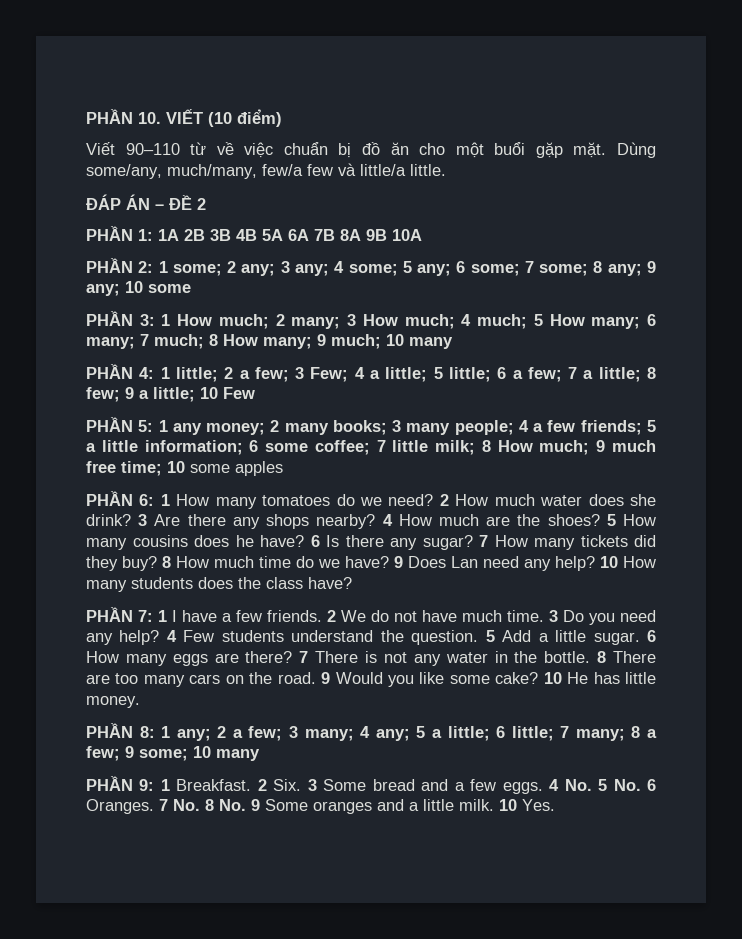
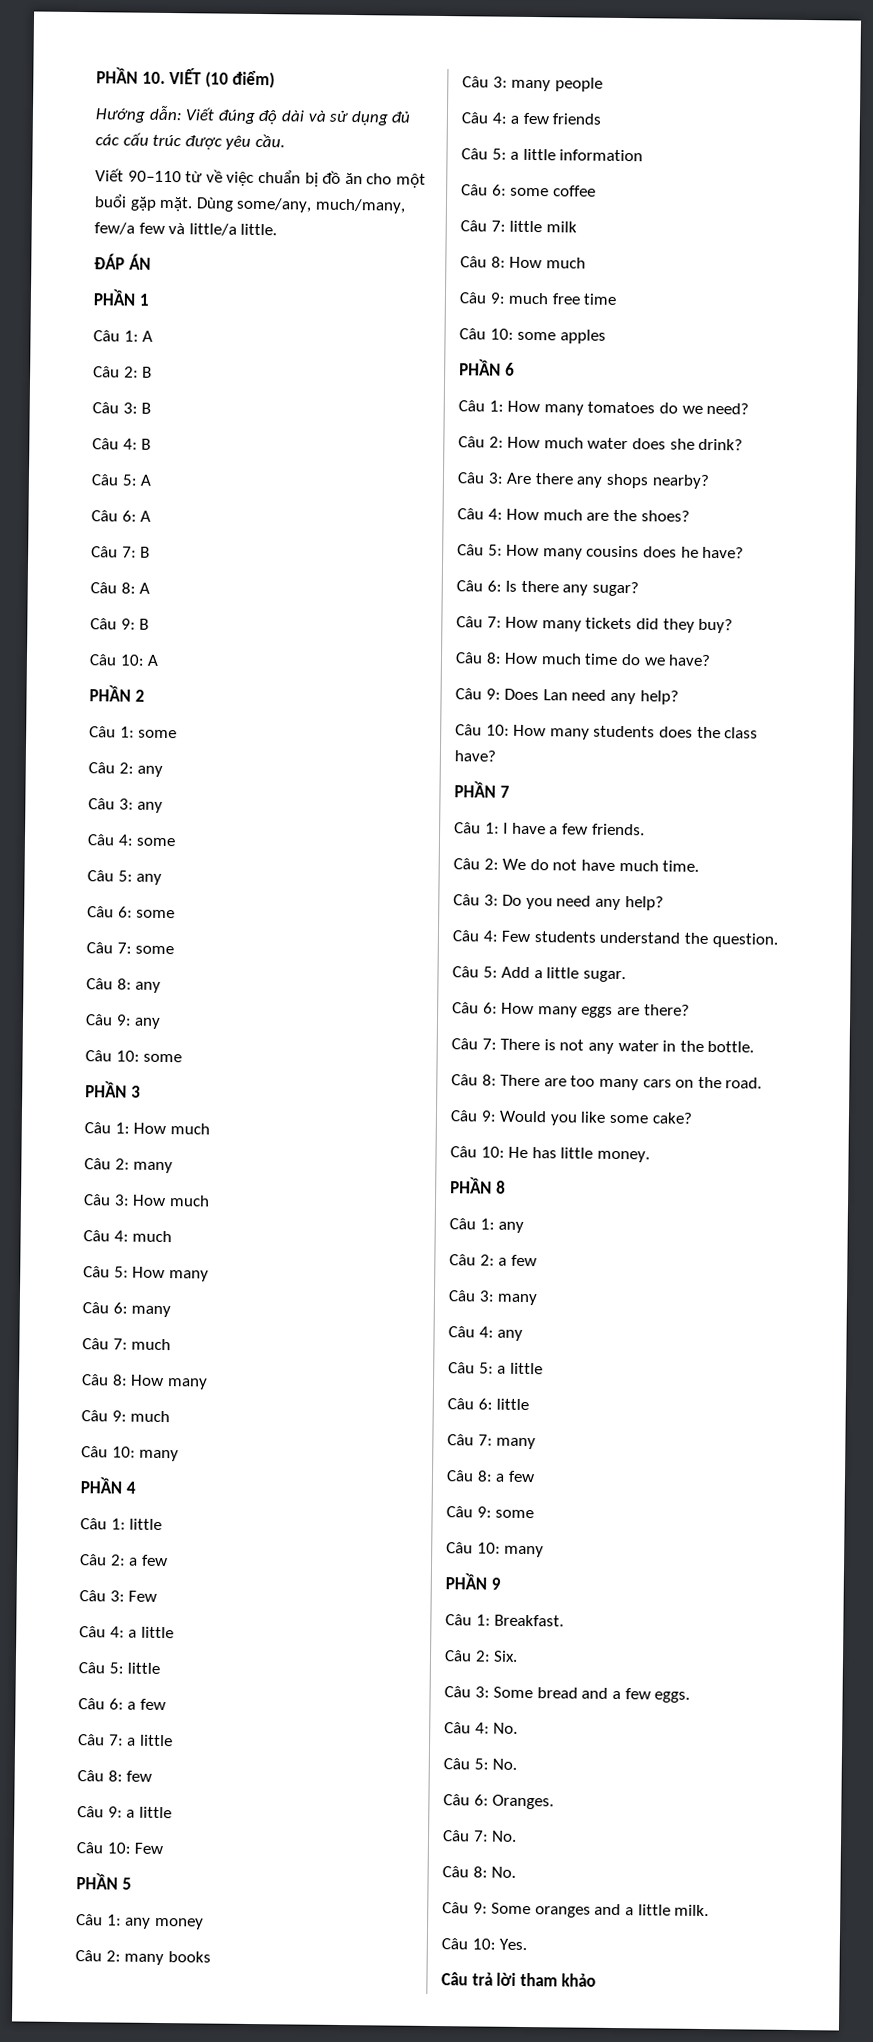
+ Hướng dẫn: Viết đúng độ dài và sử dụng đủ các cấu trúc được yêu cầu.
- ĐÁP ÁN – ĐỀ 2
- PHẦN 1: 1A 2B 3B 4B 5A 6A 7B 8A 9B 10A
- PHẦN 2: 1 some; 2 any; 3 any; 4 some; 5 any; 6 some; 7 some; 8 any; 9 any; 10 some
- PHẦN 3: 1 How much; 2 many; 3 How much; 4 much; 5 How many; 6 many; 7 much; 8 How many; 9 much; 10 many
- PHẦN 4: 1 little; 2 a few; 3 Few; 4 a little; 5 little; 6 a few; 7 a little; 8 few; 9 a little; 10 Few
- PHẦN 5: 1 any money; 2 many books; 3 many people; 4 a few friends; 5 a little information; 6 some coffee; 7 little milk; 8 How much; 9 much free time; 10 some apples
+ ĐÁP ÁN
+ PHẦN 1
+ Câu 1: A
+ Câu 2: B
+ Câu 3: B
+ Câu 4: B
+ Câu 5: A
+ Câu 6: A
+ Câu 7: B
+ Câu 8: A
+ Câu 9: B
+ Câu 10: A
+ PHẦN 2
+ Câu 1: some
+ Câu 2: any
+ Câu 3: any
+ Câu 4: some
+ Câu 5: any
+ Câu 6: some
+ Câu 7: some
+ Câu 8: any
+ Câu 9: any
+ Câu 10: some
+ PHẦN 3
+ Câu 1: How much
+ Câu 2: many
+ Câu 3: How much
+ Câu 4: much
+ Câu 5: How many
+ Câu 6: many
+ Câu 7: much
+ Câu 8: How many
+ Câu 9: much
+ Câu 10: many
+ PHẦN 4
+ Câu 1: little
+ Câu 2: a few
+ Câu 3: Few
+ Câu 4: a little
+ Câu 5: little
+ Câu 6: a few
+ Câu 7: a little
+ Câu 8: few
+ Câu 9: a little
+ Câu 10: Few
+ PHẦN 5
+ Câu 1: any money
+ Câu 2: many books
+ Câu 3: many people
+ Câu 4: a few friends
+ Câu 5: a little information
+ Câu 6: some coffee
+ Câu 7: little milk
+ Câu 8: How much
+ Câu 9: much free time
+ Câu 10: some apples
- PHẦN 6: 1 How many tomatoes do we need? 2 How much water does she drink? 3 Are there any shops nearby? 4 How much are the shoes? 5 How many cousins does he have? 6 Is there any sugar? 7 How many tickets did they buy? 8 How much time do we have? 9 Does Lan need any help? 10 How many students does the class have?
+ PHẦN 6
+ Câu 1: How many tomatoes do we need?
+ Câu 2: How much water does she drink?
+ Câu 3: Are there any shops nearby?
+ Câu 4: How much are the shoes?
+ Câu 5: How many cousins does he have?
+ Câu 6: Is there any sugar?
+ Câu 7: How many tickets did they buy?
+ Câu 8: How much time do we have?
+ Câu 9: Does Lan need any help?
+ Câu 10: How many students does the class have?
- PHẦN 7: 1 I have a few friends. 2 We do not have much time. 3 Do you need any help? 4 Few students understand the question. 5 Add a little sugar. 6 How many eggs are there? 7 There is not any water in the bottle. 8 There are too many cars on the road. 9 Would you like some cake? 10 He has little money.
+ PHẦN 7
+ Câu 1: I have a few friends.
+ Câu 2: We do not have much time.
+ Câu 3: Do you need any help?
+ Câu 4: Few students understand the question.
+ Câu 5: Add a little sugar.
+ Câu 6: How many eggs are there?
+ Câu 7: There is not any water in the bottle.
+ Câu 8: There are too many cars on the road.
+ Câu 9: Would you like some cake?
+ Câu 10: He has little money.
- PHẦN 8: 1 any; 2 a few; 3 many; 4 any; 5 a little; 6 little; 7 many; 8 a few; 9 some; 10 many
- PHẦN 9: 1 Breakfast. 2 Six. 3 Some bread and a few eggs. 4 No. 5 No. 6 Oranges. 7 No. 8 No. 9 Some oranges and a little milk. 10 Yes.
+ PHẦN 8
+ Câu 1: any
+ Câu 2: a few
+ Câu 3: many
+ Câu 4: any
+ Câu 5: a little
+ Câu 6: little
+ Câu 7: many
+ Câu 8: a few
+ Câu 9: some
+ Câu 10: many
+ PHẦN 9
+ Câu 1: Breakfast.
+ Câu 2: Six.
+ Câu 3: Some bread and a few eggs.
+ Câu 4: No.
+ Câu 5: No.
+ Câu 6: Oranges.
+ Câu 7: No.
+ Câu 8: No.
+ Câu 9: Some oranges and a little milk.
+ Câu 10: Yes.
+ Câu trả lời tham khảo

